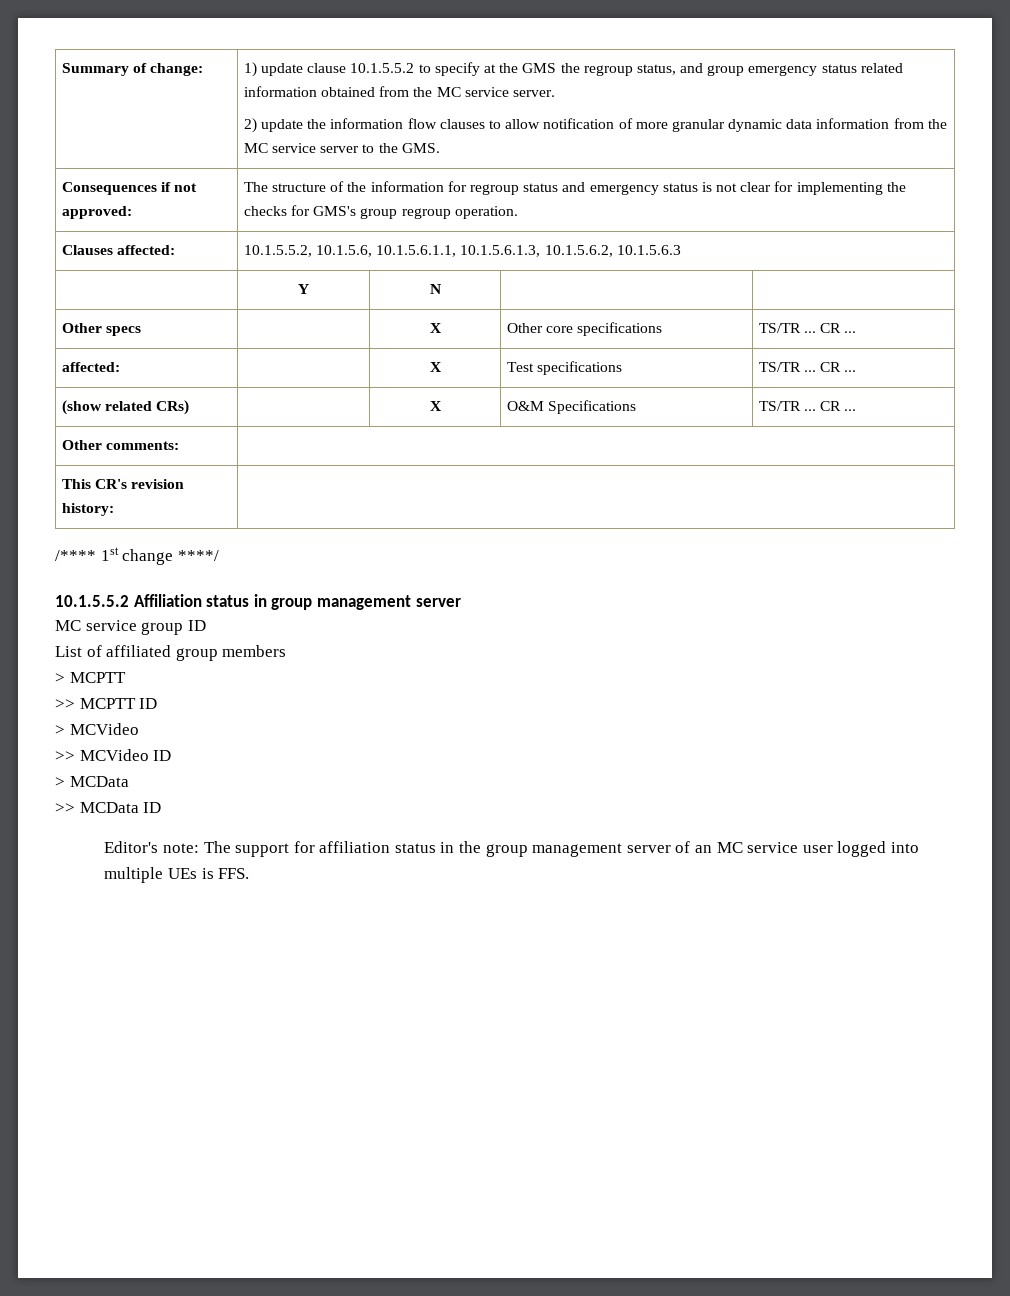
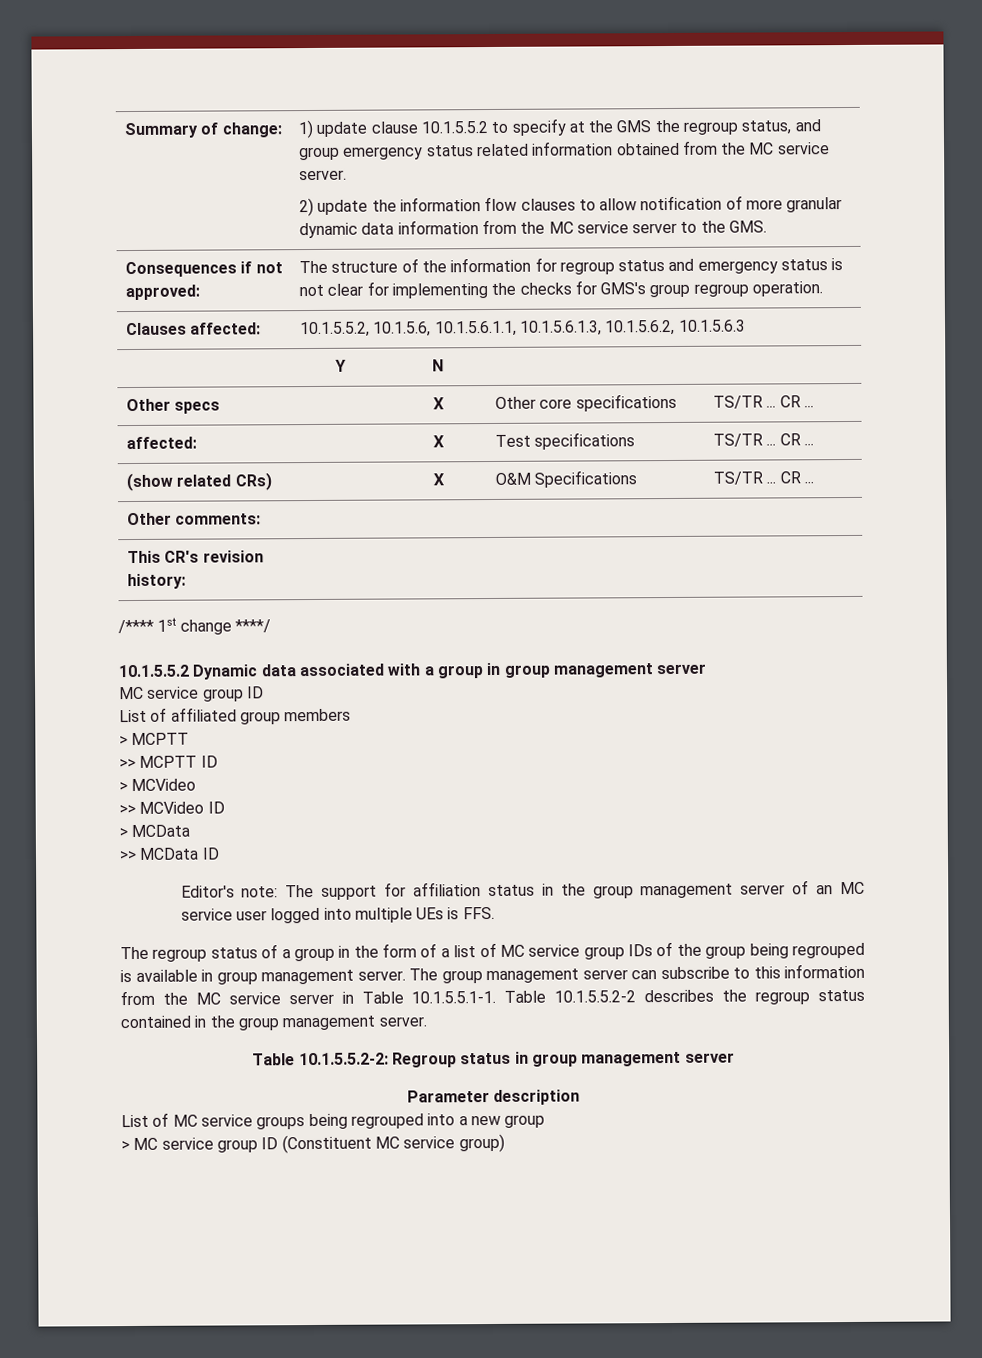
- 10.1.5.5.2 Affiliation status in group management server
+ 10.1.5.5.2 Dynamic data associated with a group in group management server
+ The regroup status of a group in the form of a list of MC service group IDs of the group being regrouped is available in group management server. The group management server can subscribe to this information from the MC service server in Table 10.1.5.5.1-1. Table 10.1.5.5.2-2 describes the regroup status contained in the group management server.
+ Table 10.1.5.5.2-2: Regroup status in group management server
+ Parameter description
+ List of MC service groups being regrouped into a new group
+ > MC service group ID (Constituent MC service group)

